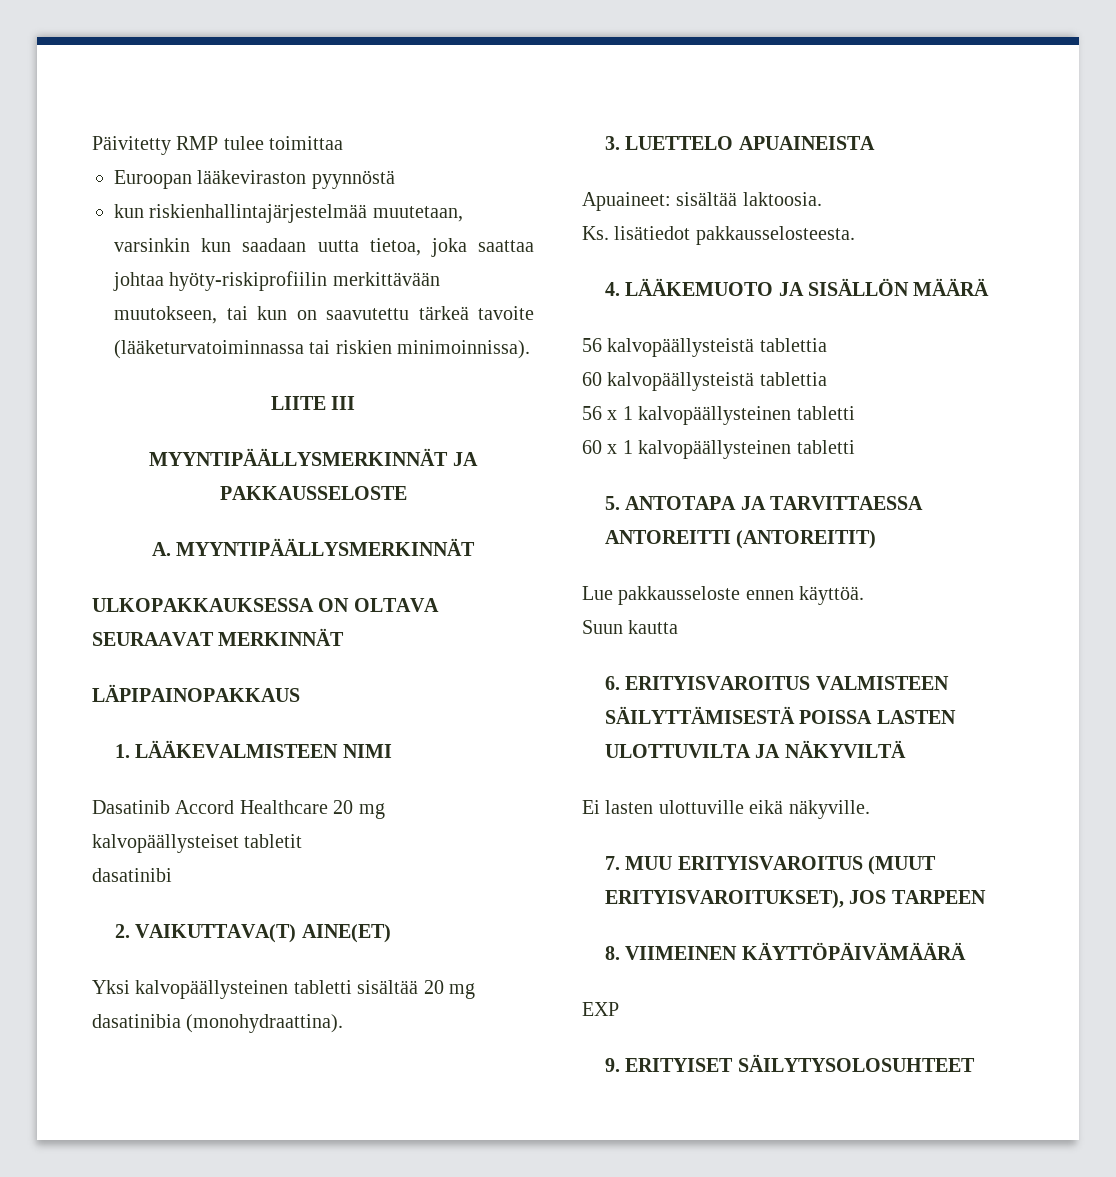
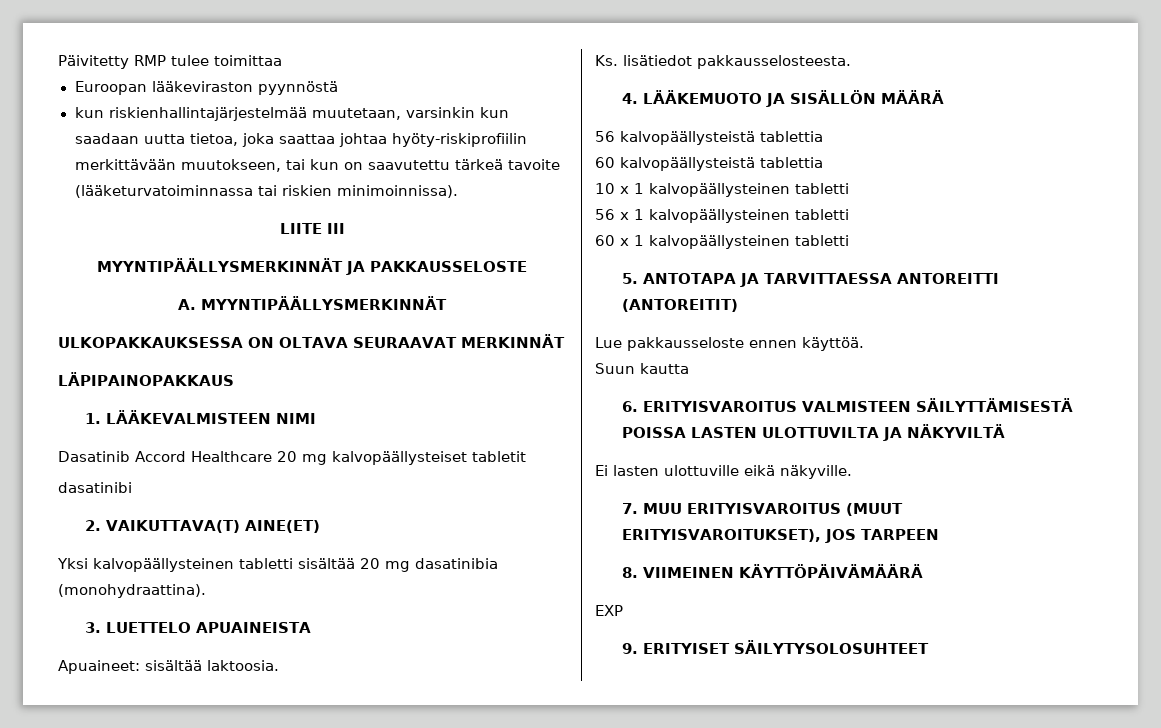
+ 10 x 1 kalvopäällysteinen tabletti

